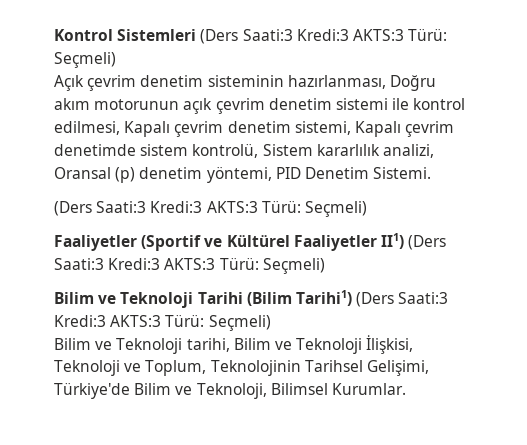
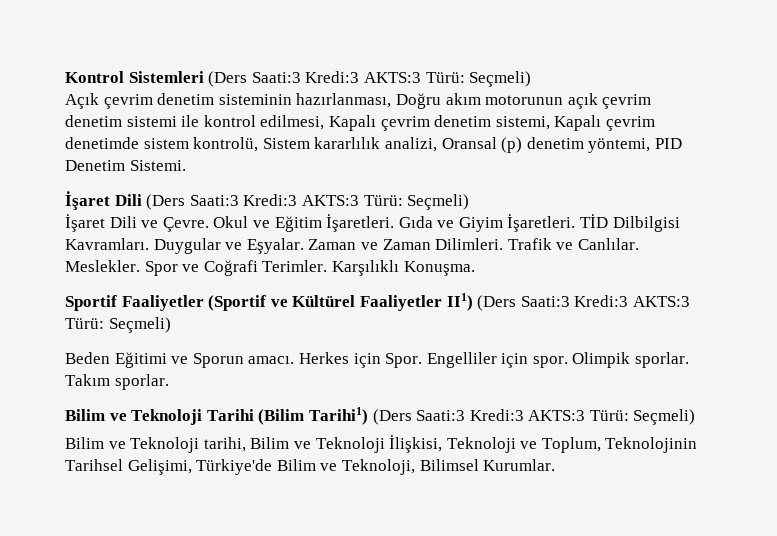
  Açık çevrim denetim sisteminin hazırlanması, Doğru akım motorunun açık çevrim denetim sistemi ile kontrol edilmesi, Kapalı çevrim denetim sistemi, Kapalı çevrim denetimde sistem kontrolü, Sistem kararlılık analizi, Oransal (p) denetim yöntemi, PID Denetim Sistemi.
- (Ders Saati:3 Kredi:3 AKTS:3 Türü: Seçmeli)
- Faaliyetler (Sportif ve Kültürel Faaliyetler II1) (Ders Saati:3 Kredi:3 AKTS:3 Türü: Seçmeli)
+ İşaret Dili (Ders Saati:3 Kredi:3 AKTS:3 Türü: Seçmeli)
+ İşaret Dili ve Çevre. Okul ve Eğitim İşaretleri. Gıda ve Giyim İşaretleri. TİD Dilbilgisi Kavramları. Duygular ve Eşyalar. Zaman ve Zaman Dilimleri. Trafik ve Canlılar. Meslekler. Spor ve Coğrafi Terimler. Karşılıklı Konuşma.
+ Sportif Faaliyetler (Sportif ve Kültürel Faaliyetler II1) (Ders Saati:3 Kredi:3 AKTS:3 Türü: Seçmeli)
+ Beden Eğitimi ve Sporun amacı. Herkes için Spor. Engelliler için spor. Olimpik sporlar. Takım sporlar.

